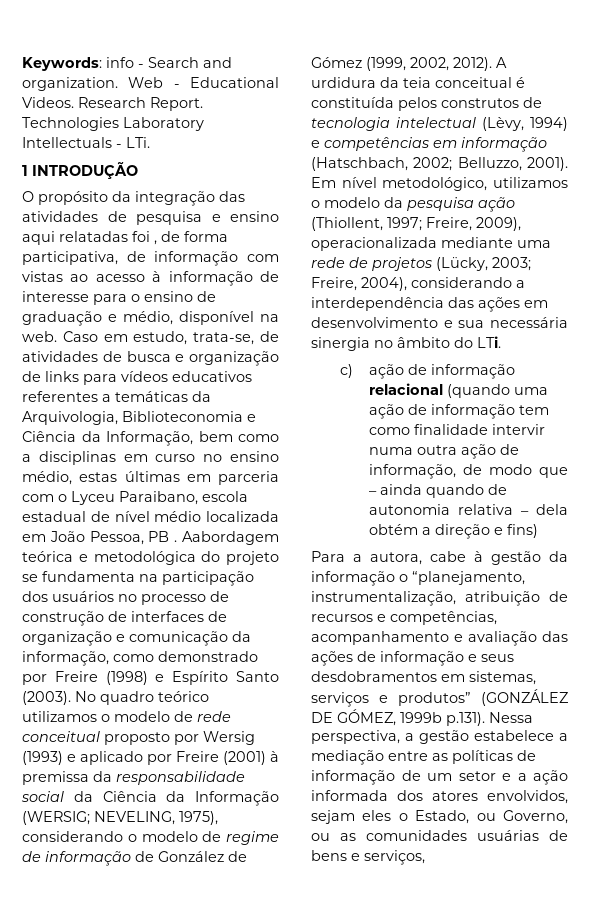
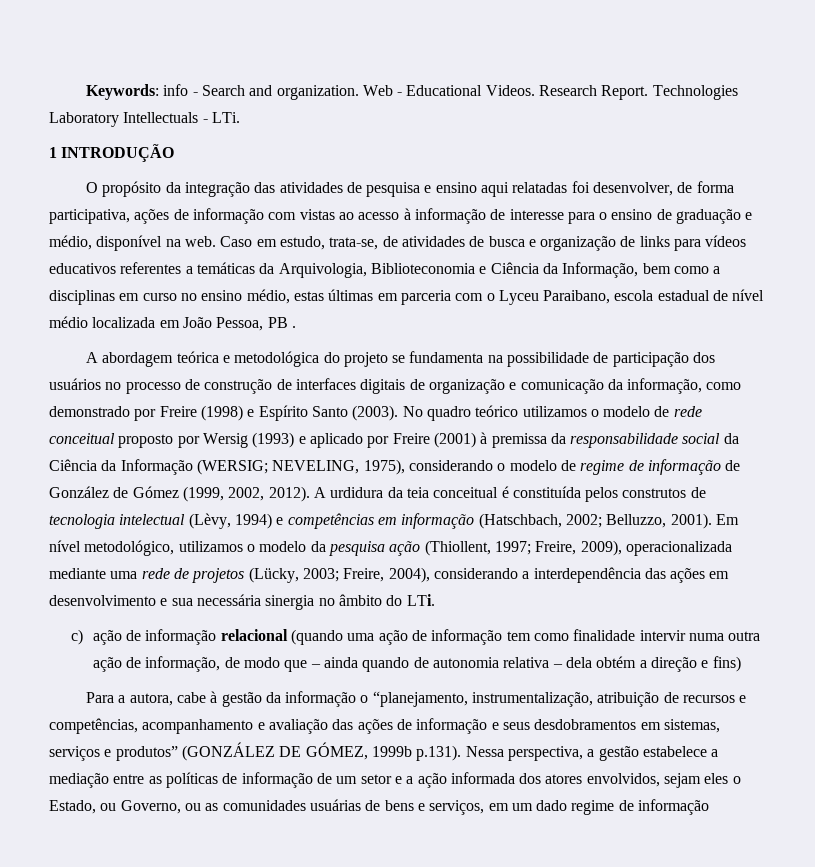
- O propósito da integração das atividades de pesquisa e ensino aqui relatadas foi , de forma participativa, de informação com vistas ao acesso à informação de interesse para o ensino de graduação e médio, disponível na web.
+ O propósito da integração das atividades de pesquisa e ensino aqui relatadas foi desenvolver, de forma participativa, ações de informação com vistas ao acesso à informação de interesse para o ensino de graduação e médio, disponível na web.
- Caso em estudo, trata-se, de atividades de busca e organização de links para vídeos educativos referentes a temáticas da Arquivologia, Biblioteconomia e Ciência da Informação, bem como a disciplinas em curso no ensino médio, estas últimas em parceria com o Lyceu Paraibano, escola estadual de nível médio localizada em João Pessoa, PB . Aabordagem teórica e metodológica do projeto se fundamenta na participação dos usuários no processo de construção de interfaces de organização e comunicação da informação, como demonstrado por Freire (1998) e Espírito Santo (2003).
+ Caso em estudo, trata-se, de atividades de busca e organização de links para vídeos educativos referentes a temáticas da Arquivologia, Biblioteconomia e Ciência da Informação, bem como a disciplinas em curso no ensino médio, estas últimas em parceria com o Lyceu Paraibano, escola estadual de nível médio localizada em João Pessoa, PB .
+ A abordagem teórica e metodológica do projeto se fundamenta na possibilidade de participação dos usuários no processo de construção de interfaces digitais de organização e comunicação da informação, como demonstrado por Freire (1998) e Espírito Santo (2003).
- Para a autora, cabe à gestão da informação o “planejamento, instrumentalização, atribuição de recursos e competências, acompanhamento e avaliação das ações de informação e seus desdobramentos em sistemas, serviços e produtos” (GONZÁLEZ DE GÓMEZ, 1999b p.131). Nessa perspectiva, a gestão estabelece a mediação entre as políticas de informação de um setor e a ação informada dos atores envolvidos, sejam eles o Estado, ou Governo, ou as comunidades usuárias de bens e serviços,
+ Para a autora, cabe à gestão da informação o “planejamento, instrumentalização, atribuição de recursos e competências, acompanhamento e avaliação das ações de informação e seus desdobramentos em sistemas, serviços e produtos” (GONZÁLEZ DE GÓMEZ, 1999b p.131). Nessa perspectiva, a gestão estabelece a mediação entre as políticas de informação de um setor e a ação informada dos atores envolvidos, sejam eles o Estado, ou Governo, ou as comunidades usuárias de bens e serviços, em um dado regime de informação

